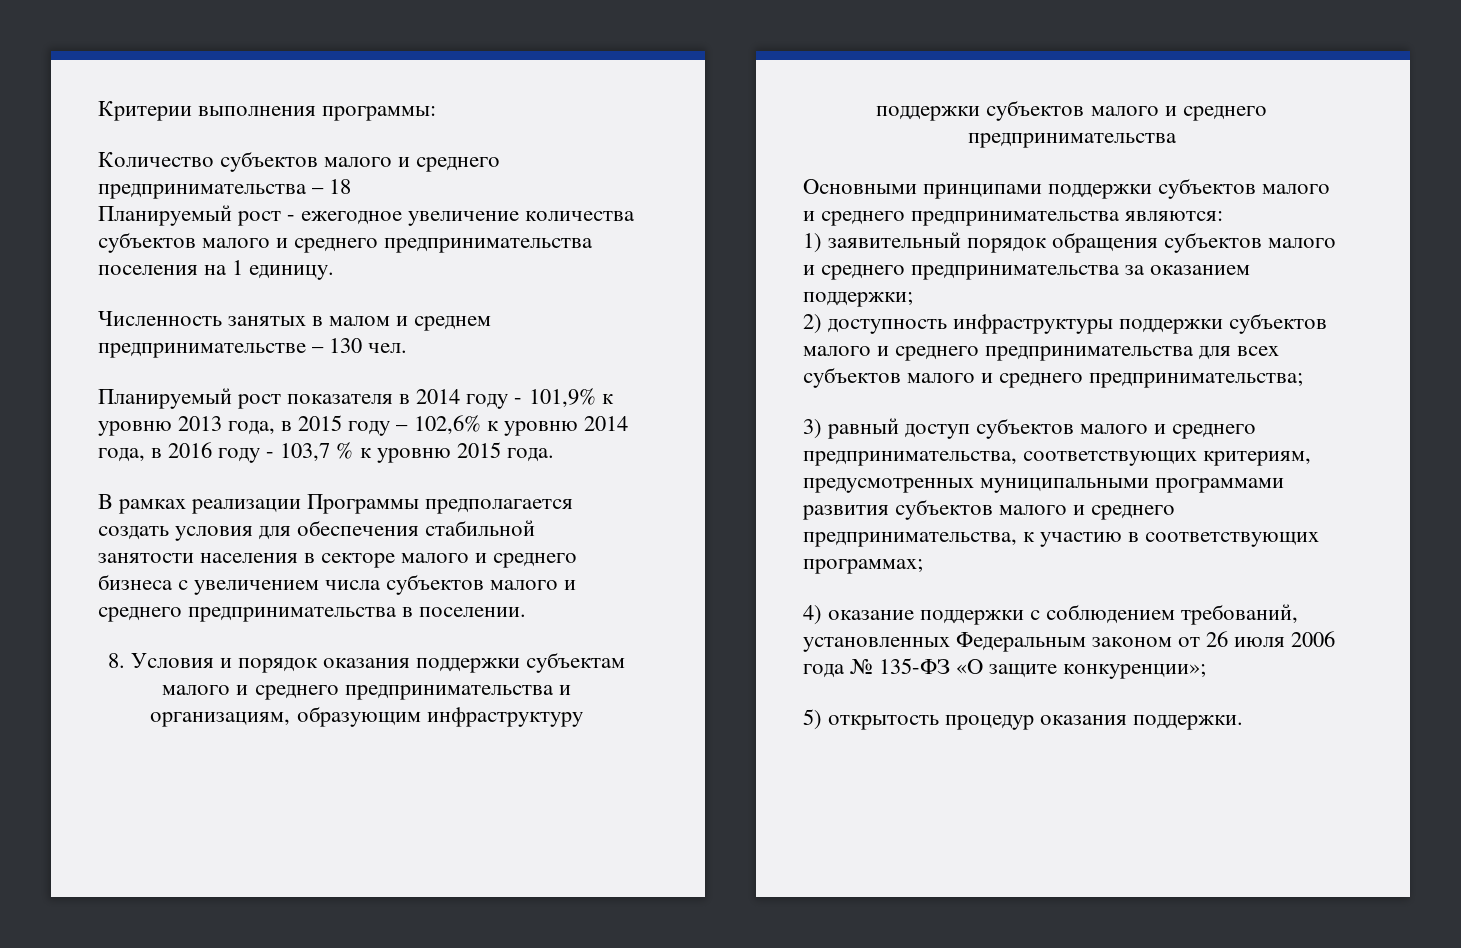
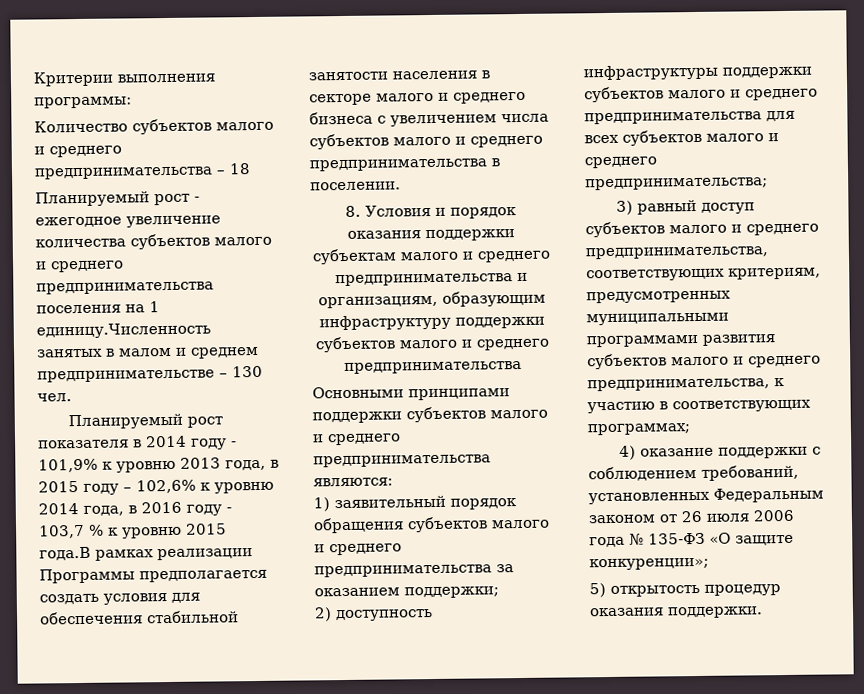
- Планируемый рост - ежегодное увеличение количества субъектов малого и среднего предпринимательства поселения на 1 единицу.
- Численность занятых в малом и среднем предпринимательстве – 130 чел.
+ Планируемый рост - ежегодное увеличение количества субъектов малого и среднего предпринимательства поселения на 1 единицу.Численность занятых в малом и среднем предпринимательстве – 130 чел.
- Планируемый рост показателя в 2014 году - 101,9% к уровню 2013 года, в 2015 году – 102,6% к уровню 2014 года, в 2016 году - 103,7 % к уровню 2015 года.
- В рамках реализации Программы предполагается создать условия для обеспечения стабильной занятости населения в секторе малого и среднего бизнеса с увеличением числа субъектов малого и среднего предпринимательства в поселении.
+ Планируемый рост показателя в 2014 году - 101,9% к уровню 2013 года, в 2015 году – 102,6% к уровню 2014 года, в 2016 году - 103,7 % к уровню 2015 года.В рамках реализации Программы предполагается создать условия для обеспечения стабильной занятости населения в секторе малого и среднего бизнеса с увеличением числа субъектов малого и среднего предпринимательства в поселении.

